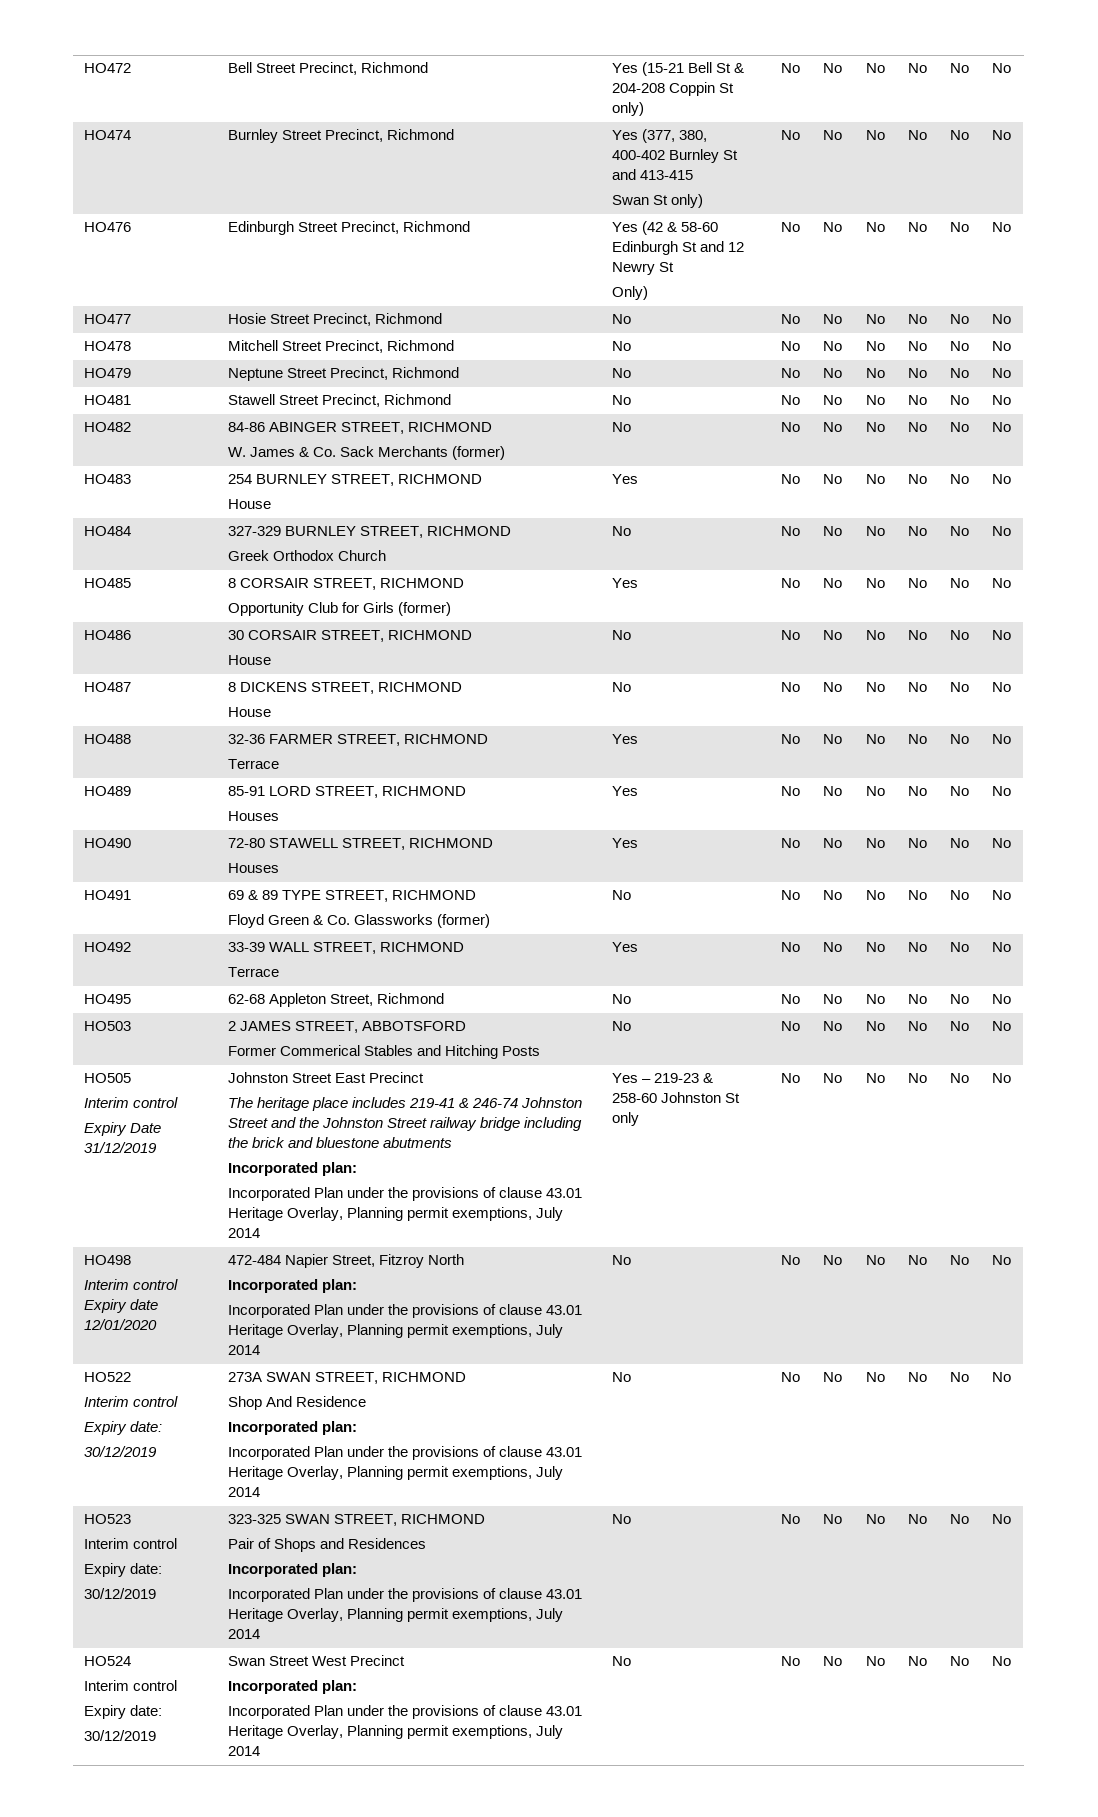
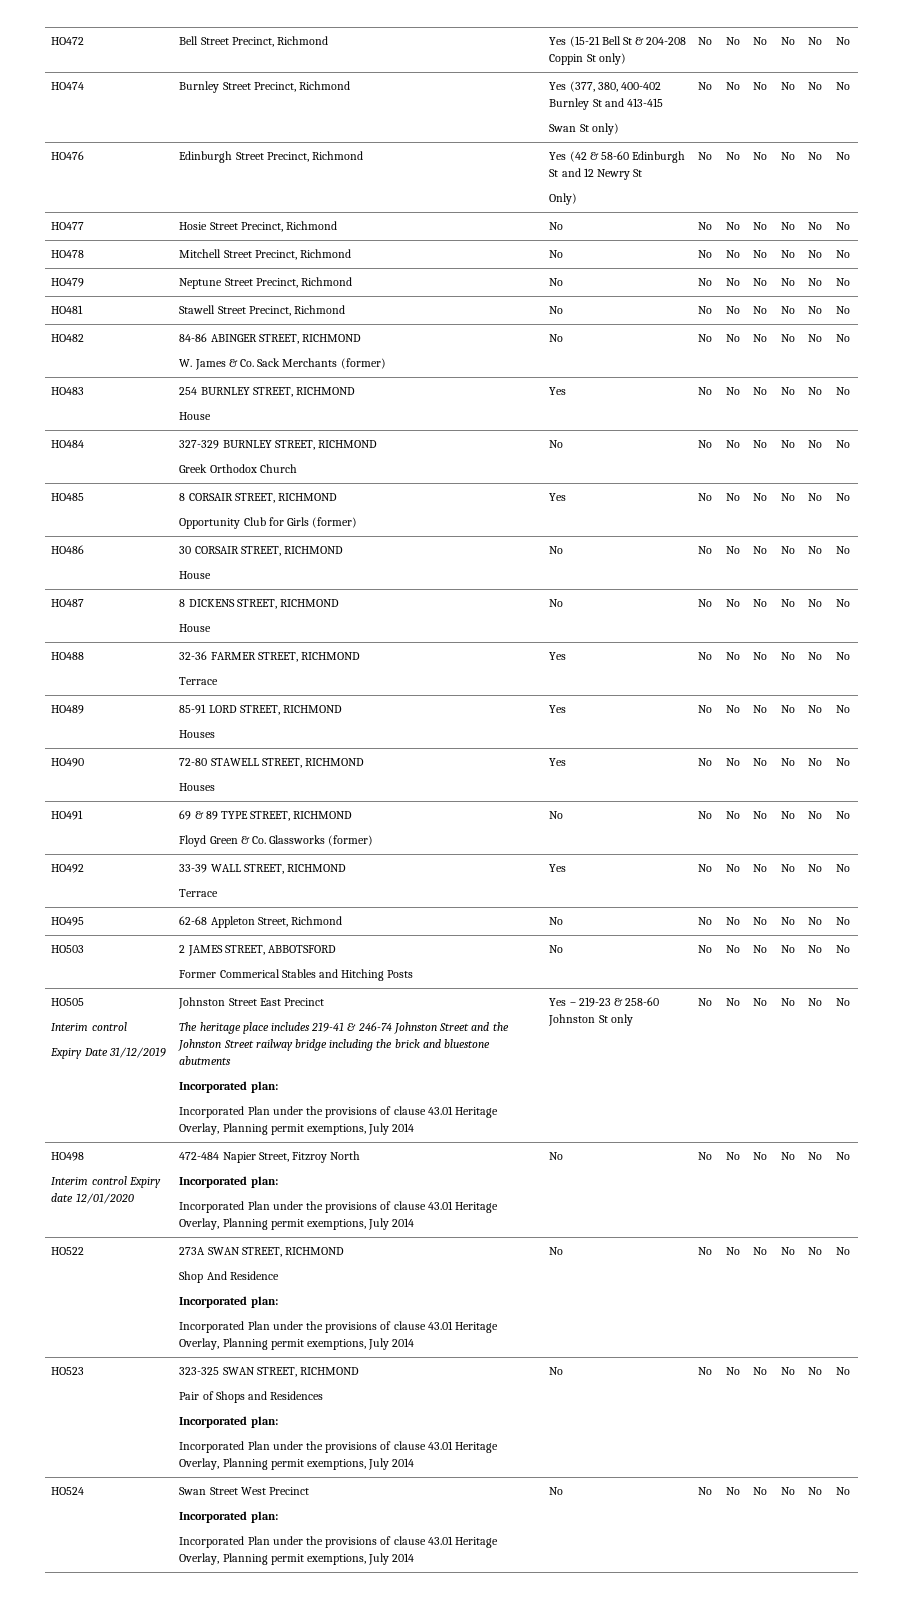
- HO522
- Interim control
- Expiry date:
- 30/12/2019 | 273A SWAN STREET, RICHMOND
+ HO522 | 273A SWAN STREET, RICHMOND
- HO523
- Interim control
- Expiry date:
- 30/12/2019 | 323-325 SWAN STREET, RICHMOND
+ HO523 | 323-325 SWAN STREET, RICHMOND
- HO524
- Interim control
- Expiry date:
- 30/12/2019 | Swan Street West Precinct
+ HO524 | Swan Street West Precinct

